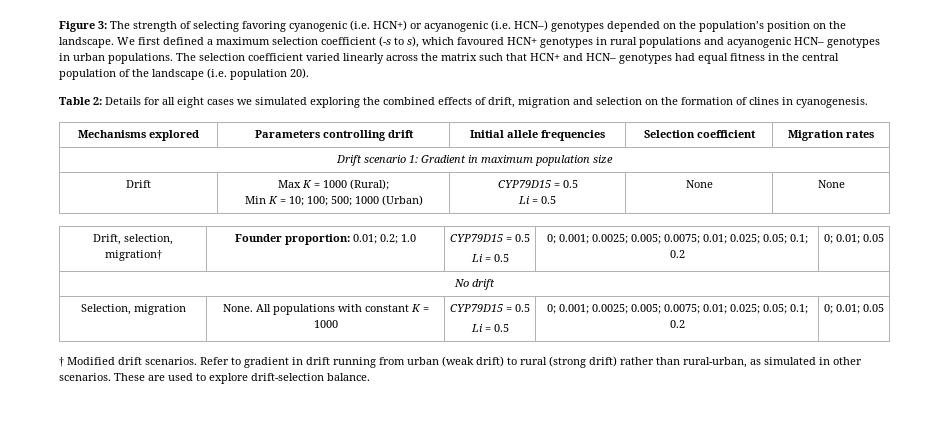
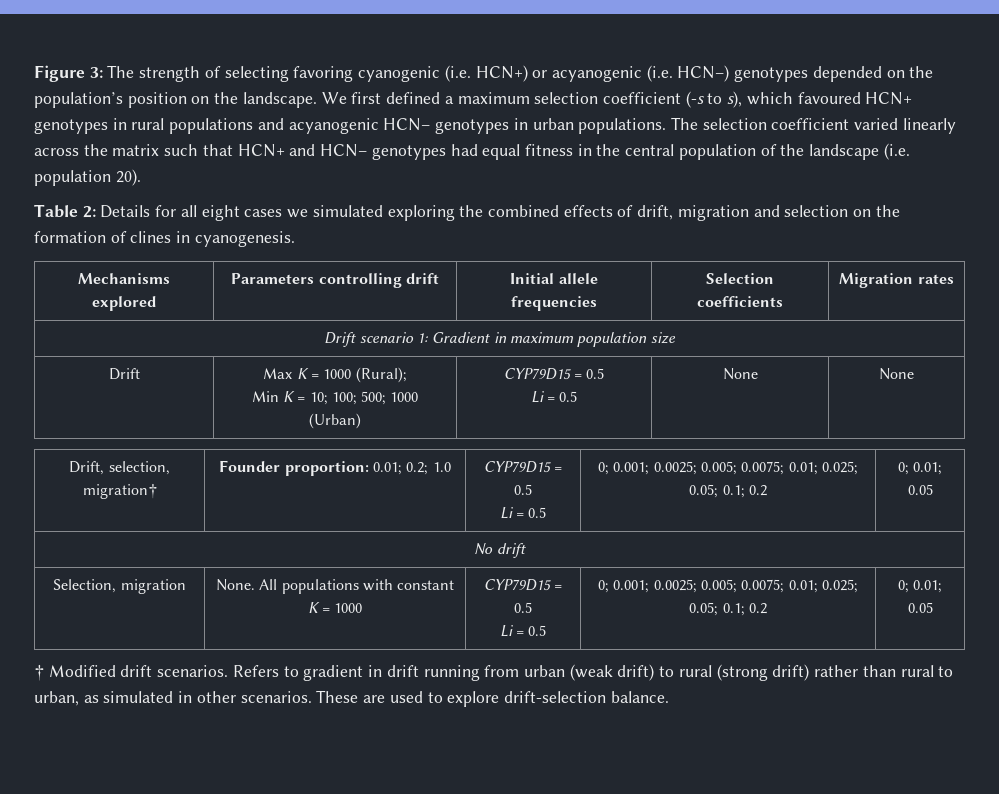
- Mechanisms explored | Parameters controlling drift | Initial allele frequencies | Selection coefficient | Migration rates
+ Mechanisms explored | Parameters controlling drift | Initial allele frequencies | Selection coefficients | Migration rates
- Refer to gradient in drift running from urban (weak drift) to rural (strong drift) rather than rural-urban, as simulated in other scenarios.
+ Refers to gradient in drift running from urban (weak drift) to rural (strong drift) rather than rural to urban, as simulated in other scenarios.

